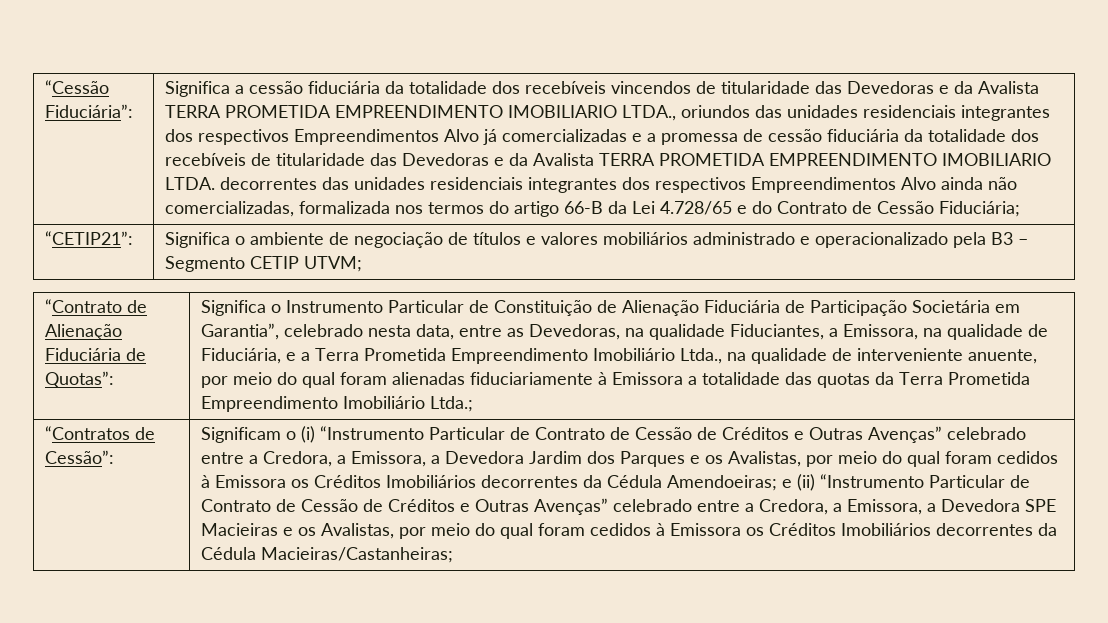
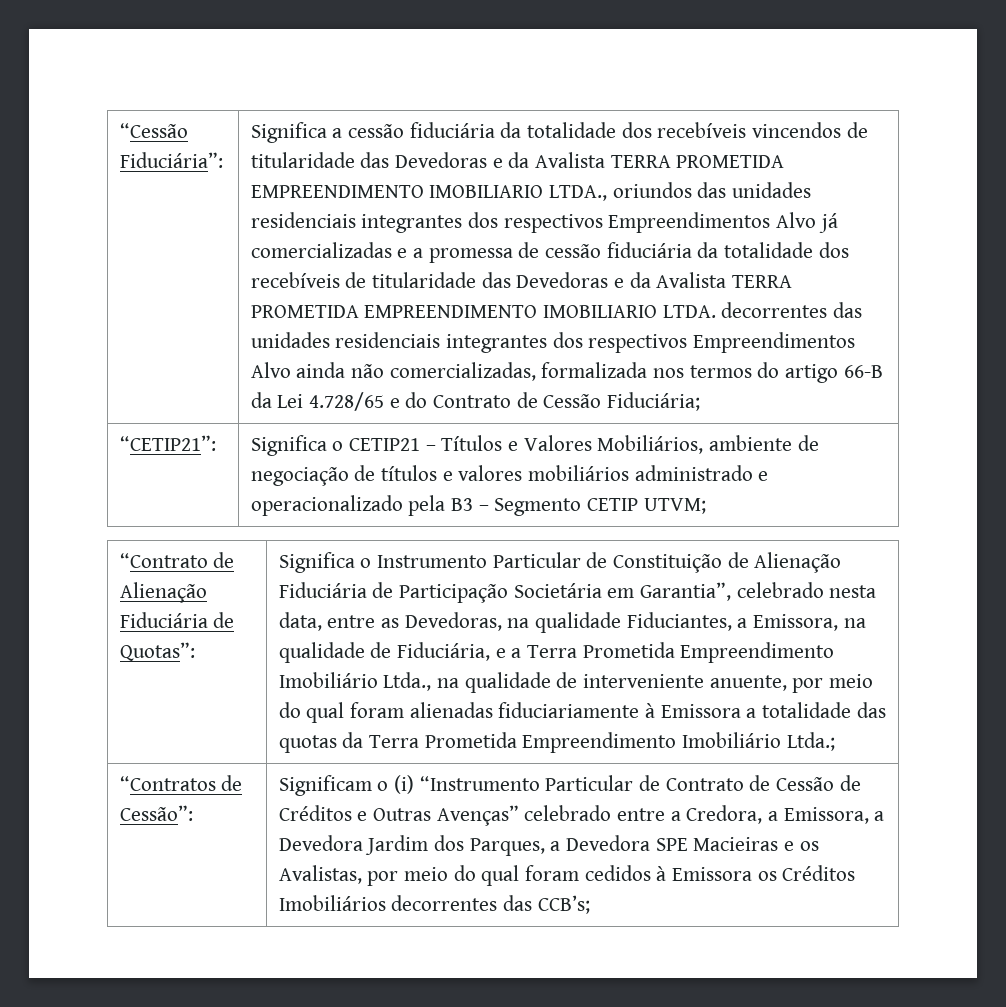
- “CETIP21”: | Significa o ambiente de negociação de títulos e valores mobiliários administrado e operacionalizado pela B3 – Segmento CETIP UTVM;
+ “CETIP21”: | Significa o CETIP21 – Títulos e Valores Mobiliários, ambiente de negociação de títulos e valores mobiliários administrado e operacionalizado pela B3 – Segmento CETIP UTVM;
- Significam o (i) “Instrumento Particular de Contrato de Cessão de Créditos e Outras Avenças” celebrado entre a Credora, a Emissora, a Devedora Jardim dos Parques e os Avalistas, por meio do qual foram cedidos à Emissora os Créditos Imobiliários decorrentes da Cédula Amendoeiras; e (ii) “Instrumento Particular de Contrato de Cessão de Créditos e Outras Avenças” celebrado entre a Credora, a Emissora, a Devedora SPE Macieiras e os Avalistas, por meio do qual foram cedidos à Emissora os Créditos Imobiliários decorrentes da Cédula Macieiras/Castanheiras;
+ Significam o (i) “Instrumento Particular de Contrato de Cessão de Créditos e Outras Avenças” celebrado entre a Credora, a Emissora, a Devedora Jardim dos Parques, a Devedora SPE Macieiras e os Avalistas, por meio do qual foram cedidos à Emissora os Créditos Imobiliários decorrentes das CCB’s;

